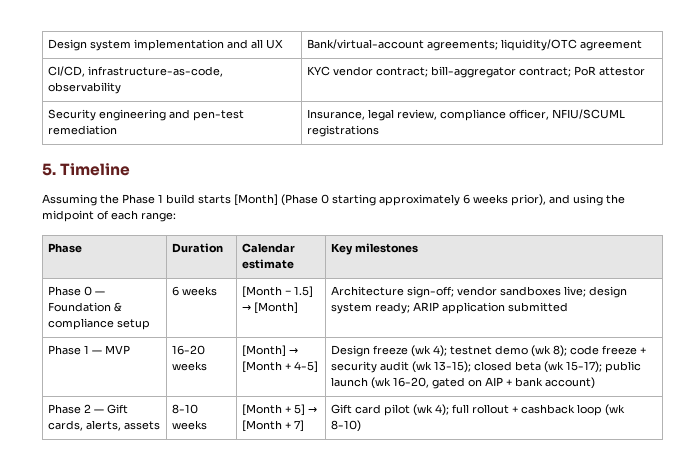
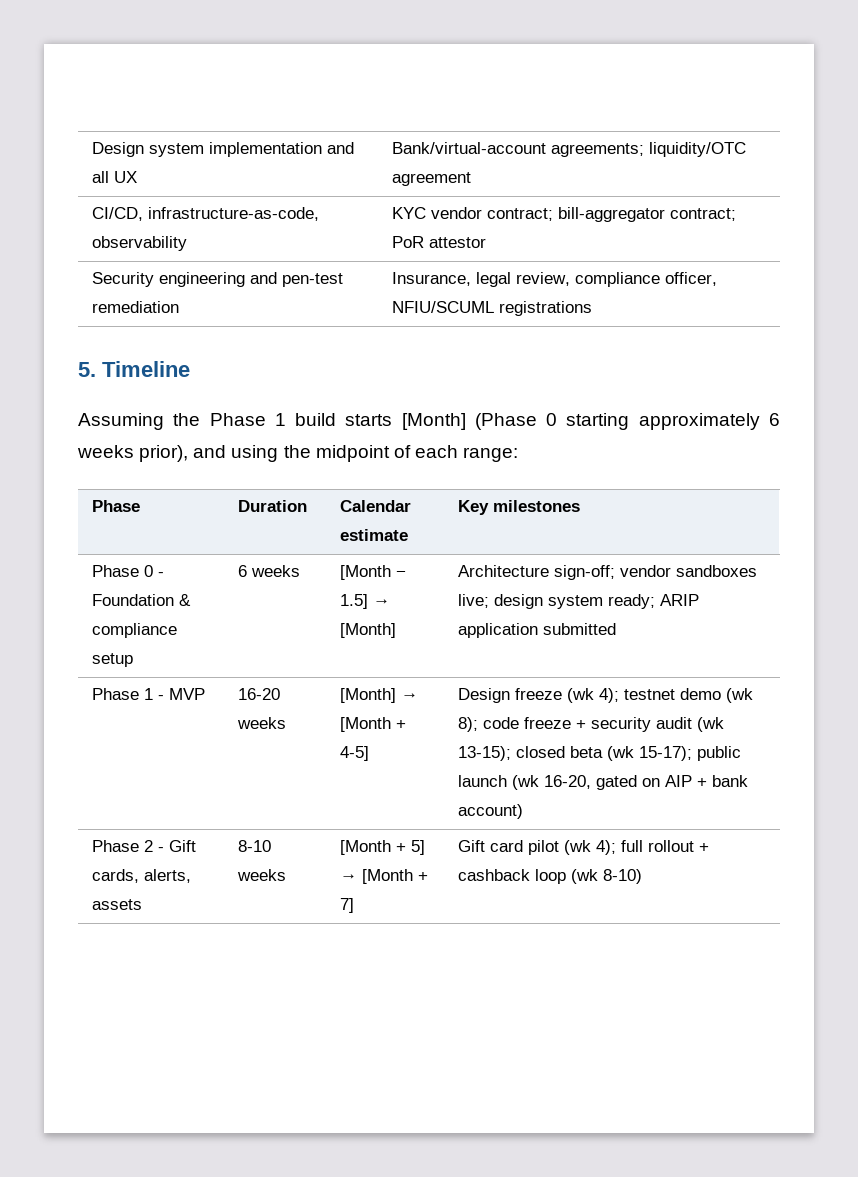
- Phase 0 — Foundation & compliance setup | 6 weeks | [Month − 1.5] → [Month] | Architecture sign-off; vendor sandboxes live; design system ready; ARIP application submitted
+ Phase 0 - Foundation & compliance setup | 6 weeks | [Month − 1.5] → [Month] | Architecture sign-off; vendor sandboxes live; design system ready; ARIP application submitted
- Phase 1 — MVP | 16-20 weeks | [Month] → [Month + 4-5] | Design freeze (wk 4); testnet demo (wk 8); code freeze + security audit (wk 13-15); closed beta (wk 15-17); public launch (wk 16-20, gated on AIP + bank account)
+ Phase 1 - MVP | 16-20 weeks | [Month] → [Month + 4-5] | Design freeze (wk 4); testnet demo (wk 8); code freeze + security audit (wk 13-15); closed beta (wk 15-17); public launch (wk 16-20, gated on AIP + bank account)
- Phase 2 — Gift cards, alerts, assets | 8-10 weeks | [Month + 5] → [Month + 7] | Gift card pilot (wk 4); full rollout + cashback loop (wk 8-10)
+ Phase 2 - Gift cards, alerts, assets | 8-10 weeks | [Month + 5] → [Month + 7] | Gift card pilot (wk 4); full rollout + cashback loop (wk 8-10)

